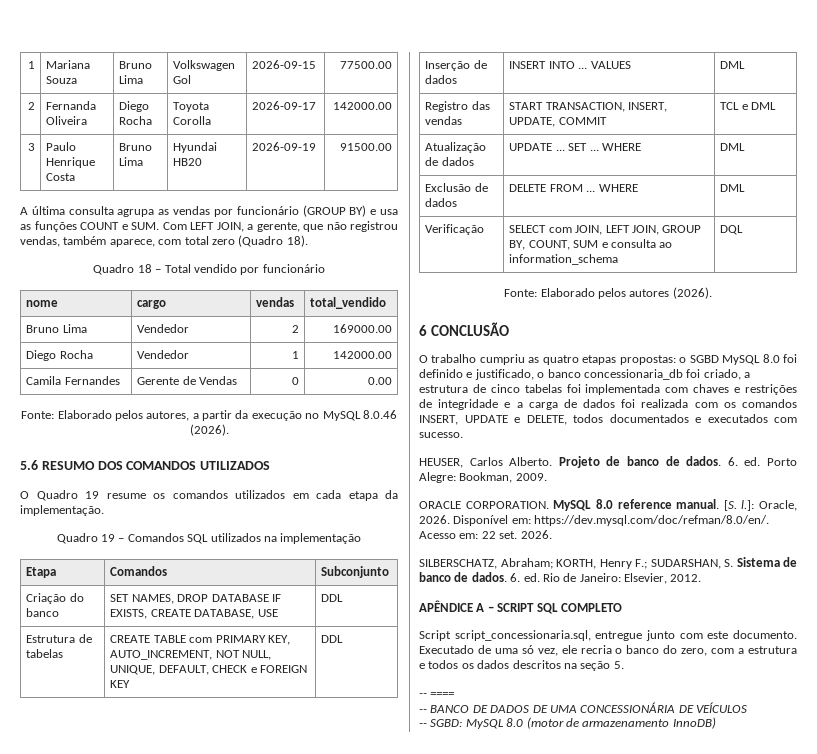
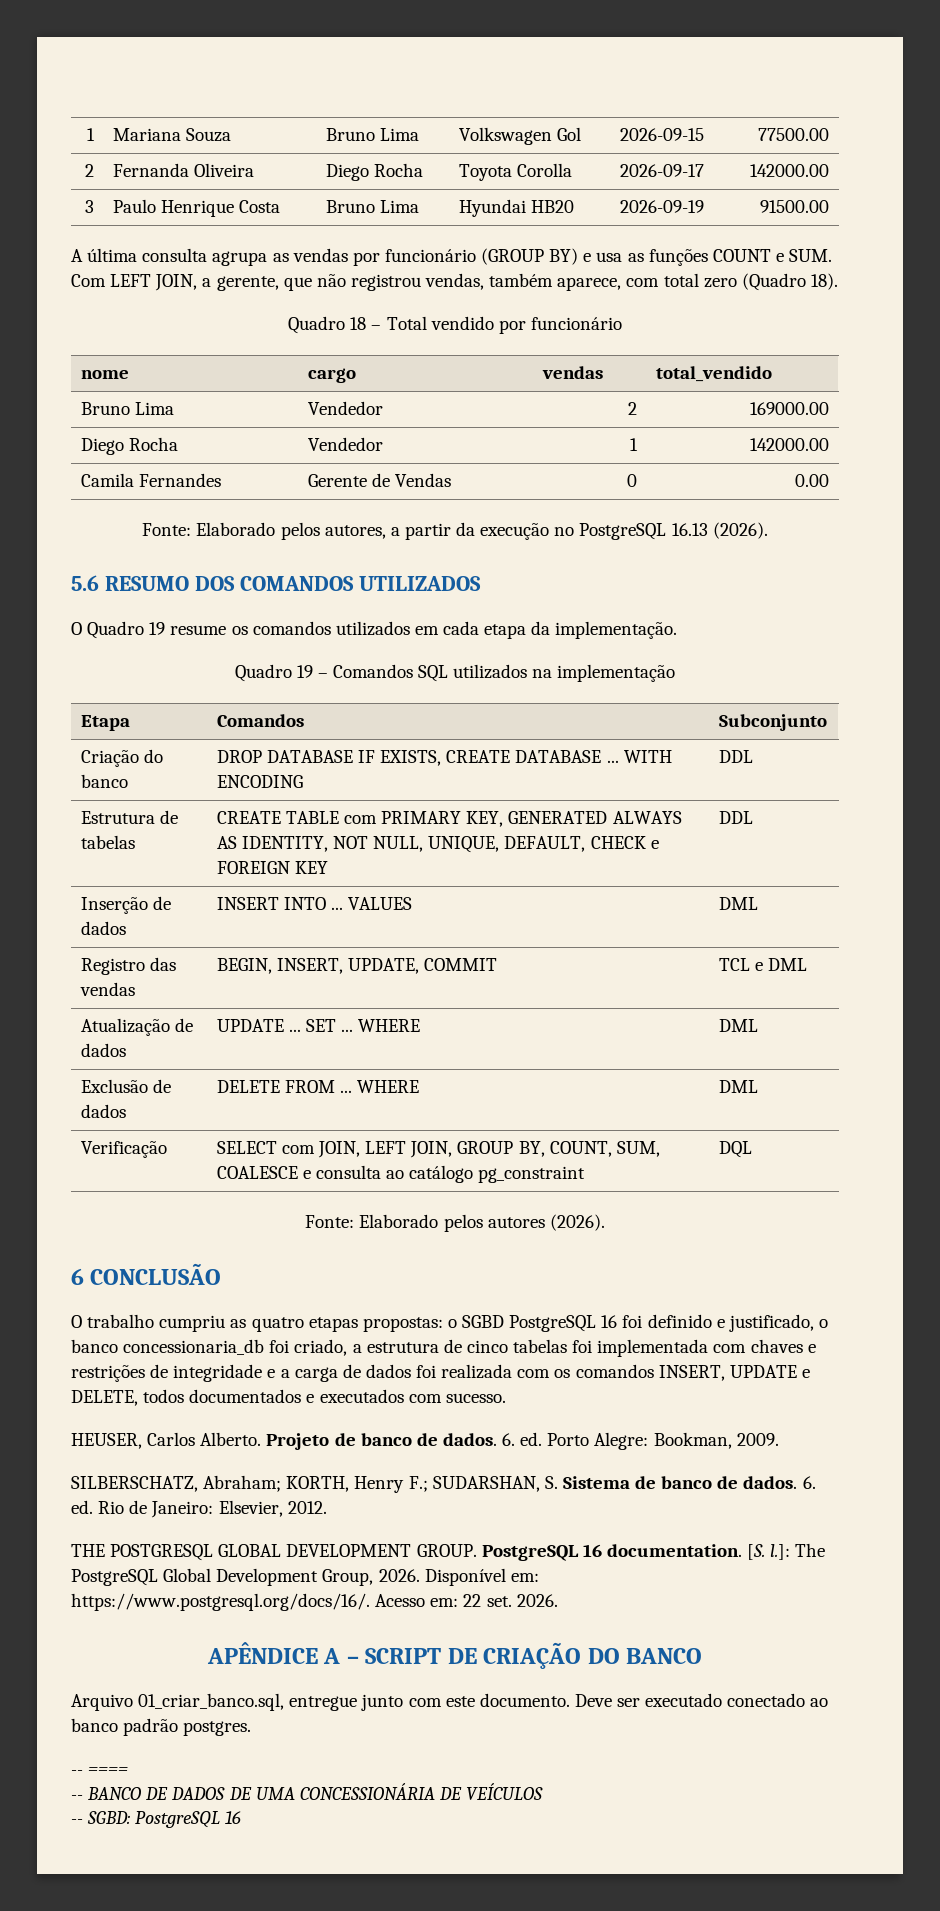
- Fonte: Elaborado pelos autores, a partir da execução no MySQL 8.0.46 (2026).
+ Fonte: Elaborado pelos autores, a partir da execução no PostgreSQL 16.13 (2026).
- Criação do banco | SET NAMES, DROP DATABASE IF EXISTS, CREATE DATABASE, USE | DDL
+ Criação do banco | DROP DATABASE IF EXISTS, CREATE DATABASE ... WITH ENCODING | DDL
- Estrutura de tabelas | CREATE TABLE com PRIMARY KEY, AUTO_INCREMENT, NOT NULL, UNIQUE, DEFAULT, CHECK e FOREIGN KEY | DDL
+ Estrutura de tabelas | CREATE TABLE com PRIMARY KEY, GENERATED ALWAYS AS IDENTITY, NOT NULL, UNIQUE, DEFAULT, CHECK e FOREIGN KEY | DDL
- Registro das vendas | START TRANSACTION, INSERT, UPDATE, COMMIT | TCL e DML
+ Registro das vendas | BEGIN, INSERT, UPDATE, COMMIT | TCL e DML
- Verificação | SELECT com JOIN, LEFT JOIN, GROUP BY, COUNT, SUM e consulta ao information_schema | DQL
+ Verificação | SELECT com JOIN, LEFT JOIN, GROUP BY, COUNT, SUM, COALESCE e consulta ao catálogo pg_constraint | DQL
- O trabalho cumpriu as quatro etapas propostas: o SGBD MySQL 8.0 foi definido e justificado, o banco concessionaria_db foi criado, a estrutura de cinco tabelas foi implementada com chaves e restrições de integridade e a carga de dados foi realizada com os comandos INSERT, UPDATE e DELETE, todos documentados e executados com sucesso.
+ O trabalho cumpriu as quatro etapas propostas: o SGBD PostgreSQL 16 foi definido e justificado, o banco concessionaria_db foi criado, a estrutura de cinco tabelas foi implementada com chaves e restrições de integridade e a carga de dados foi realizada com os comandos INSERT, UPDATE e DELETE, todos documentados e executados com sucesso.
- ORACLE CORPORATION. MySQL 8.0 reference manual. [S. l.]: Oracle, 2026. Disponível em: https://dev.mysql.com/doc/refman/8.0/en/. Acesso em: 22 set. 2026.
- APÊNDICE A – SCRIPT SQL COMPLETO
- Script script_concessionaria.sql, entregue junto com este documento.
+ THE POSTGRESQL GLOBAL DEVELOPMENT GROUP. PostgreSQL 16 documentation. [S. l.]: The PostgreSQL Global Development Group, 2026. Disponível em: https://www.postgresql.org/docs/16/. Acesso em: 22 set. 2026.
+ APÊNDICE A – SCRIPT DE CRIAÇÃO DO BANCO
+ Arquivo 01_criar_banco.sql, entregue junto com este documento.
- Executado de uma só vez, ele recria o banco do zero, com a estrutura e todos os dados descritos na seção 5.
+ Deve ser executado conectado ao banco padrão postgres.
- -- SGBD: MySQL 8.0 (motor de armazenamento InnoDB)
+ -- SGBD: PostgreSQL 16

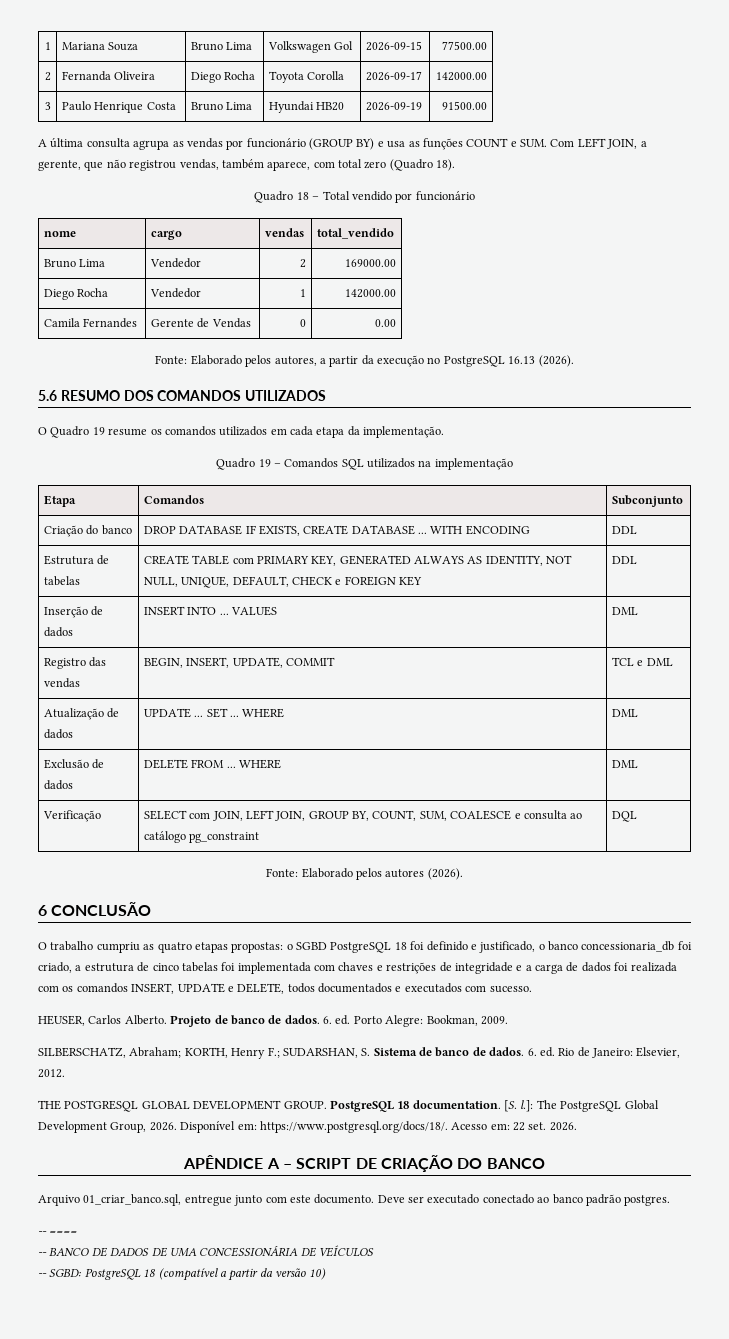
- O trabalho cumpriu as quatro etapas propostas: o SGBD PostgreSQL 16 foi definido e justificado, o banco concessionaria_db foi criado, a estrutura de cinco tabelas foi implementada com chaves e restrições de integridade e a carga de dados foi realizada com os comandos INSERT, UPDATE e DELETE, todos documentados e executados com sucesso.
+ O trabalho cumpriu as quatro etapas propostas: o SGBD PostgreSQL 18 foi definido e justificado, o banco concessionaria_db foi criado, a estrutura de cinco tabelas foi implementada com chaves e restrições de integridade e a carga de dados foi realizada com os comandos INSERT, UPDATE e DELETE, todos documentados e executados com sucesso.
- PostgreSQL 16 documentation.
+ PostgreSQL 18 documentation.
- Disponível em: https://www.postgresql.org/docs/16/. Acesso em: 22 set.
+ Disponível em: https://www.postgresql.org/docs/18/. Acesso em: 22 set.
- -- SGBD: PostgreSQL 16
+ -- SGBD: PostgreSQL 18 (compatível a partir da versão 10)

